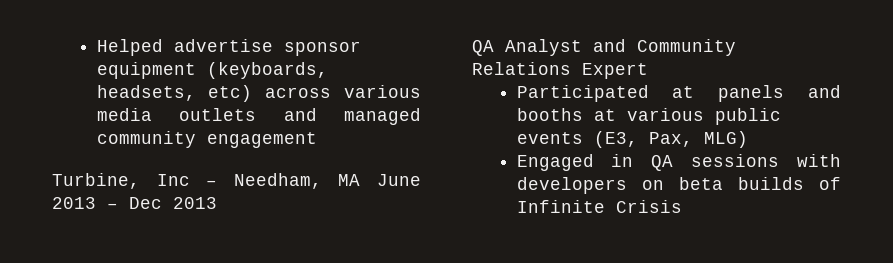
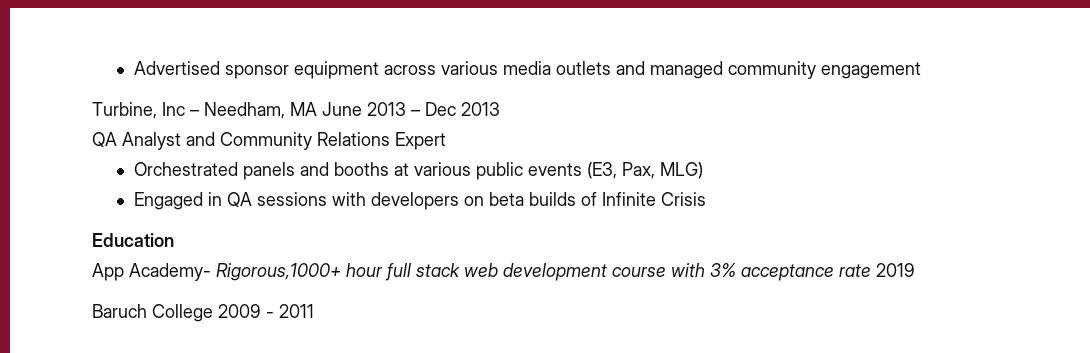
- Helped advertise sponsor equipment (keyboards, headsets, etc) across various media outlets and managed community engagement
+ Advertised sponsor equipment across various media outlets and managed community engagement
- Participated at panels and booths at various public events (E3, Pax, MLG)
+ Orchestrated panels and booths at various public events (E3, Pax, MLG)
+ Education
+ App Academy- Rigorous,1000+ hour full stack web development course with 3% acceptance rate 2019
+ Baruch College 2009 - 2011

